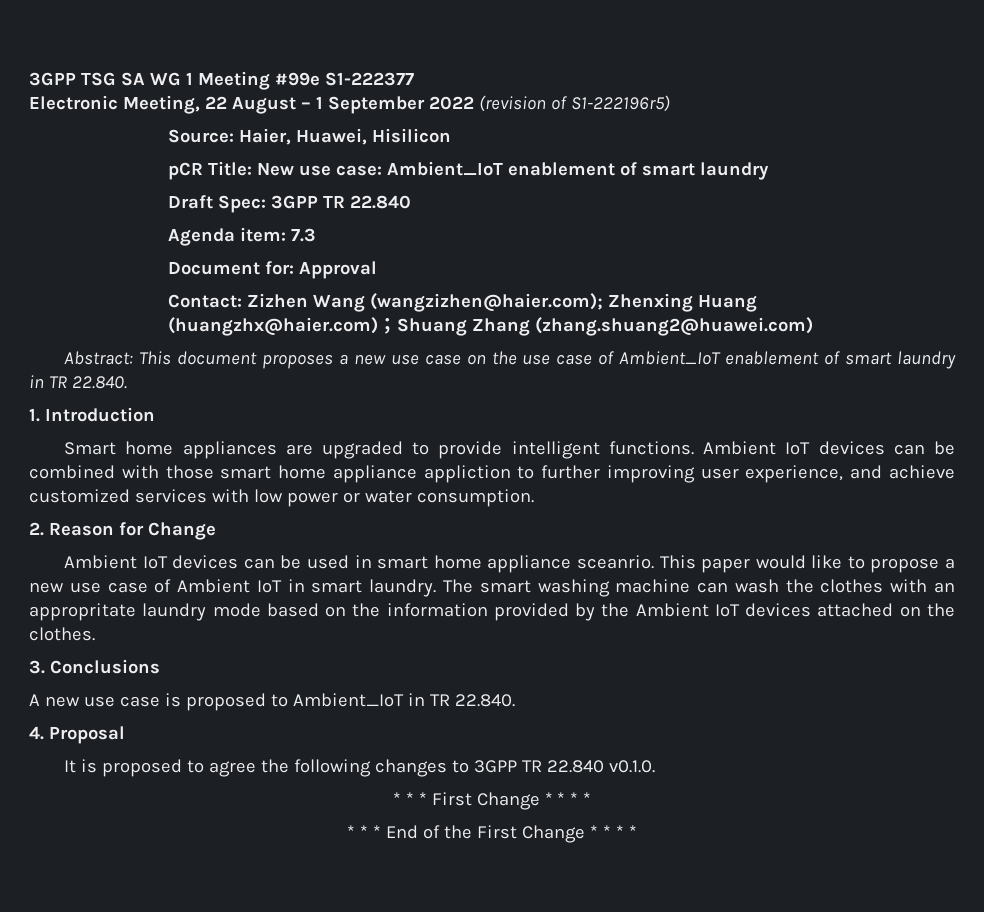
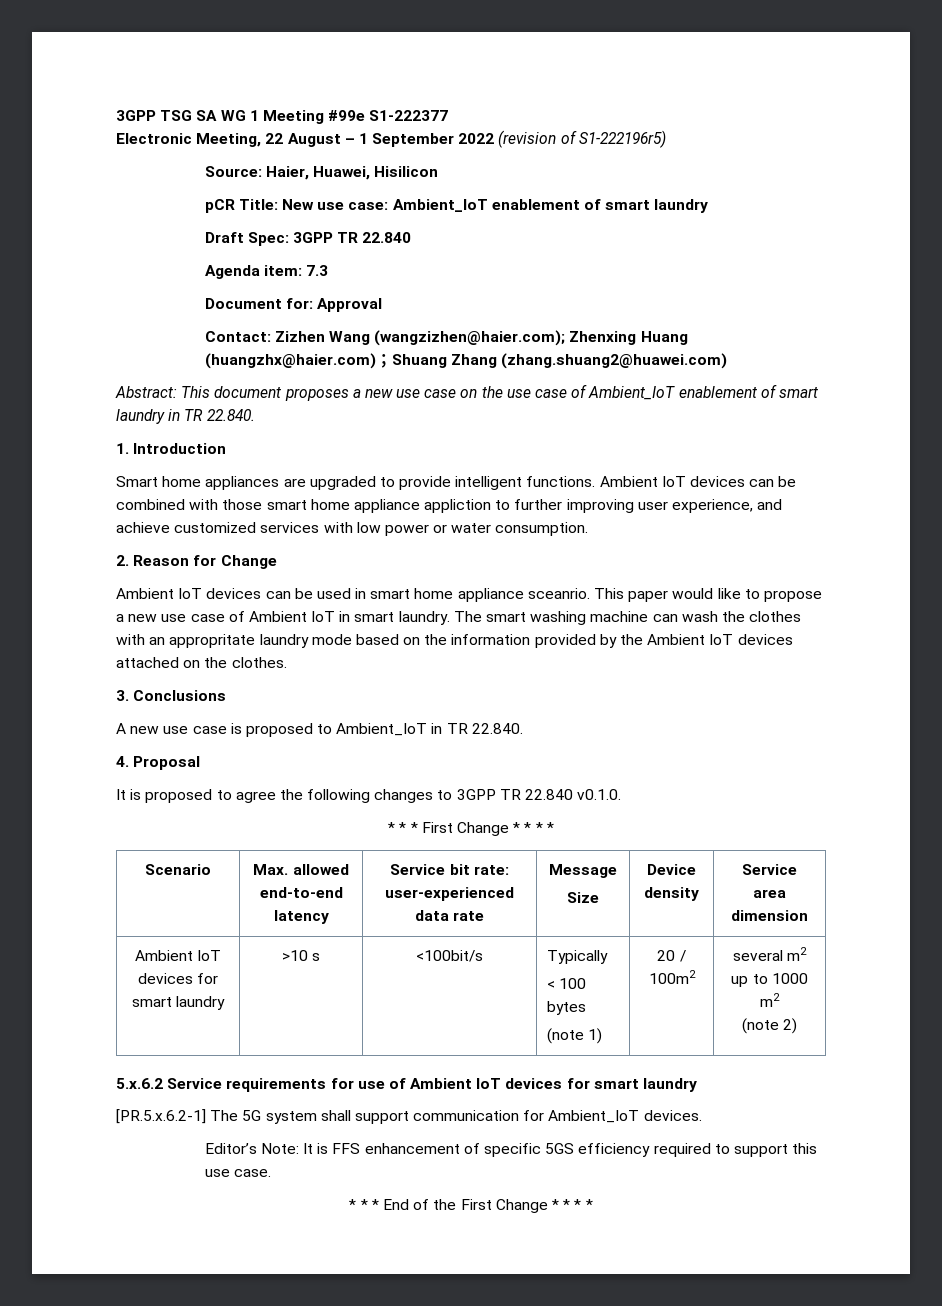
+ Scenario | Max. allowed end-to-end latency | Service bit rate: user-experienced data rate | Message
+ Size | Device density | Service area dimension
+ Ambient IoT devices for smart laundry | >10 s | <100bit/s | Typically
+ < 100 bytes
+ (note 1) | 20 / 100m2 | several m2 up to 1000 m2
+ (note 2)
+ 5.x.6.2 Service requirements for use of Ambient IoT devices for smart laundry
+ [PR.5.x.6.2-1] The 5G system shall support communication for Ambient_IoT devices.
+ Editor’s Note: It is FFS enhancement of specific 5GS efficiency required to support this use case.

